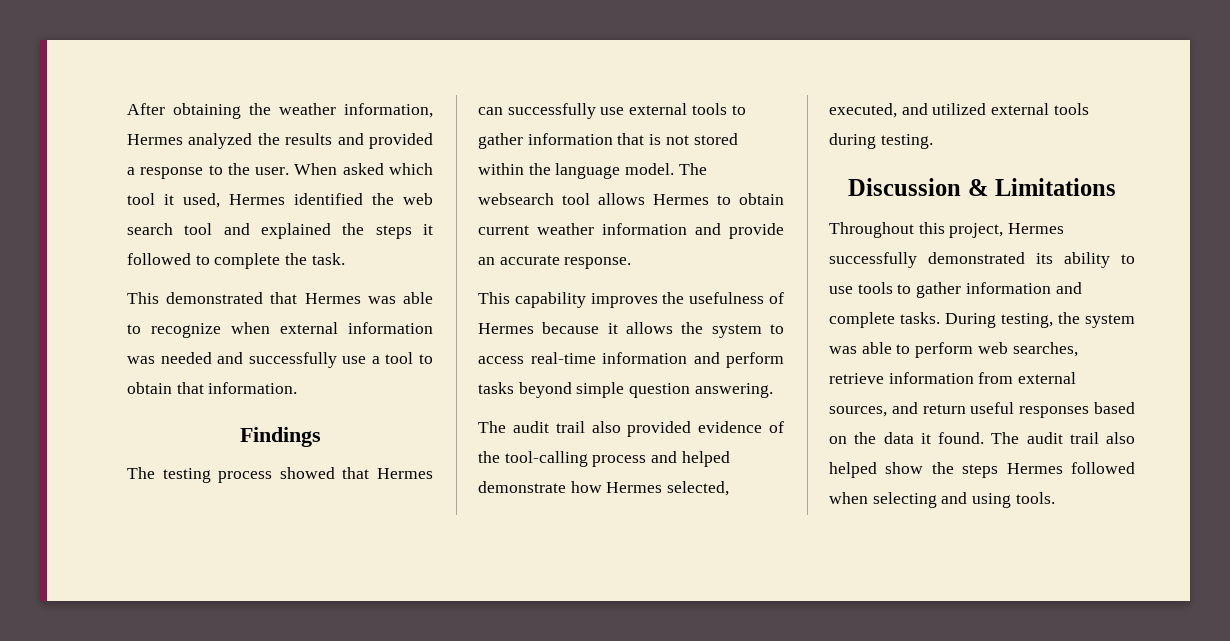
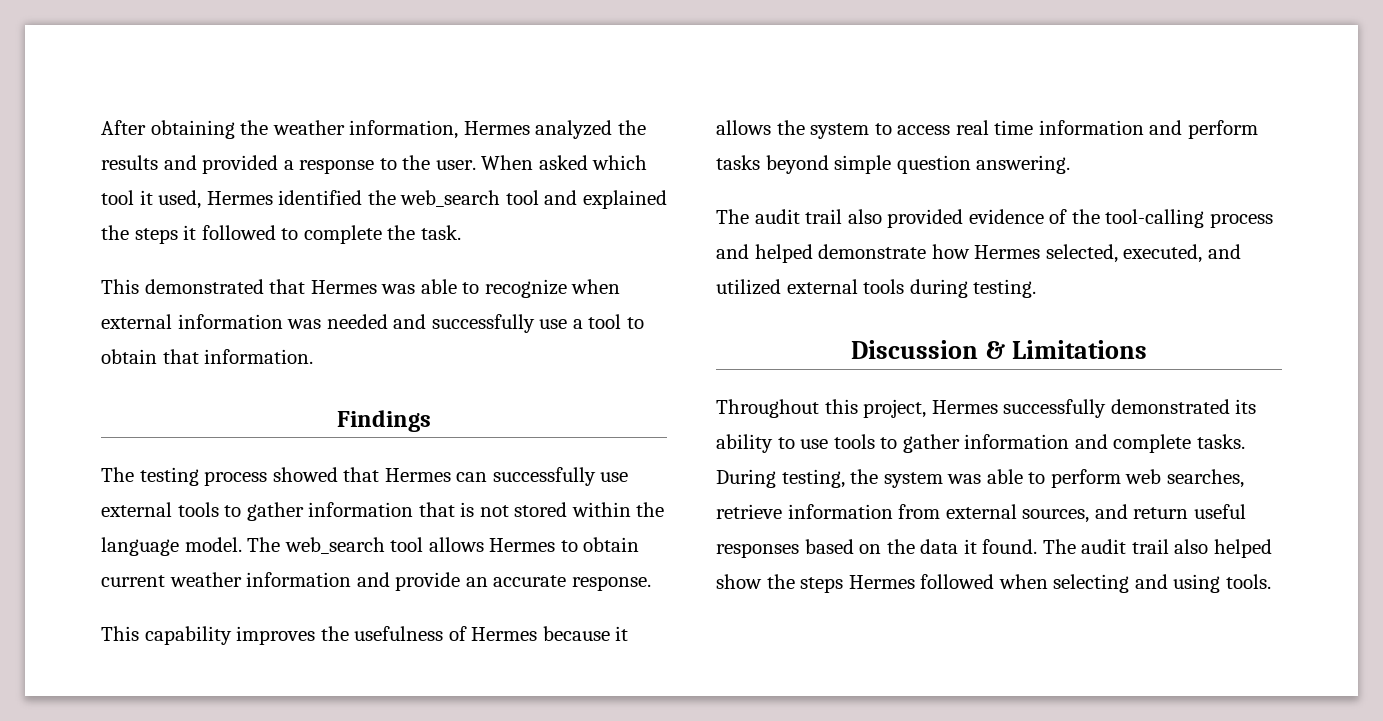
- When asked which tool it used, Hermes identified the web search tool and explained the steps it followed to complete the task.
+ When asked which tool it used, Hermes identified the web_search tool and explained the steps it followed to complete the task.
- The websearch tool allows Hermes to obtain current weather information and provide an accurate response.
+ The web_search tool allows Hermes to obtain current weather information and provide an accurate response.
- This capability improves the usefulness of Hermes because it allows the system to access real-time information and perform tasks beyond simple question answering.
+ This capability improves the usefulness of Hermes because it allows the system to access real time information and perform tasks beyond simple question answering.

